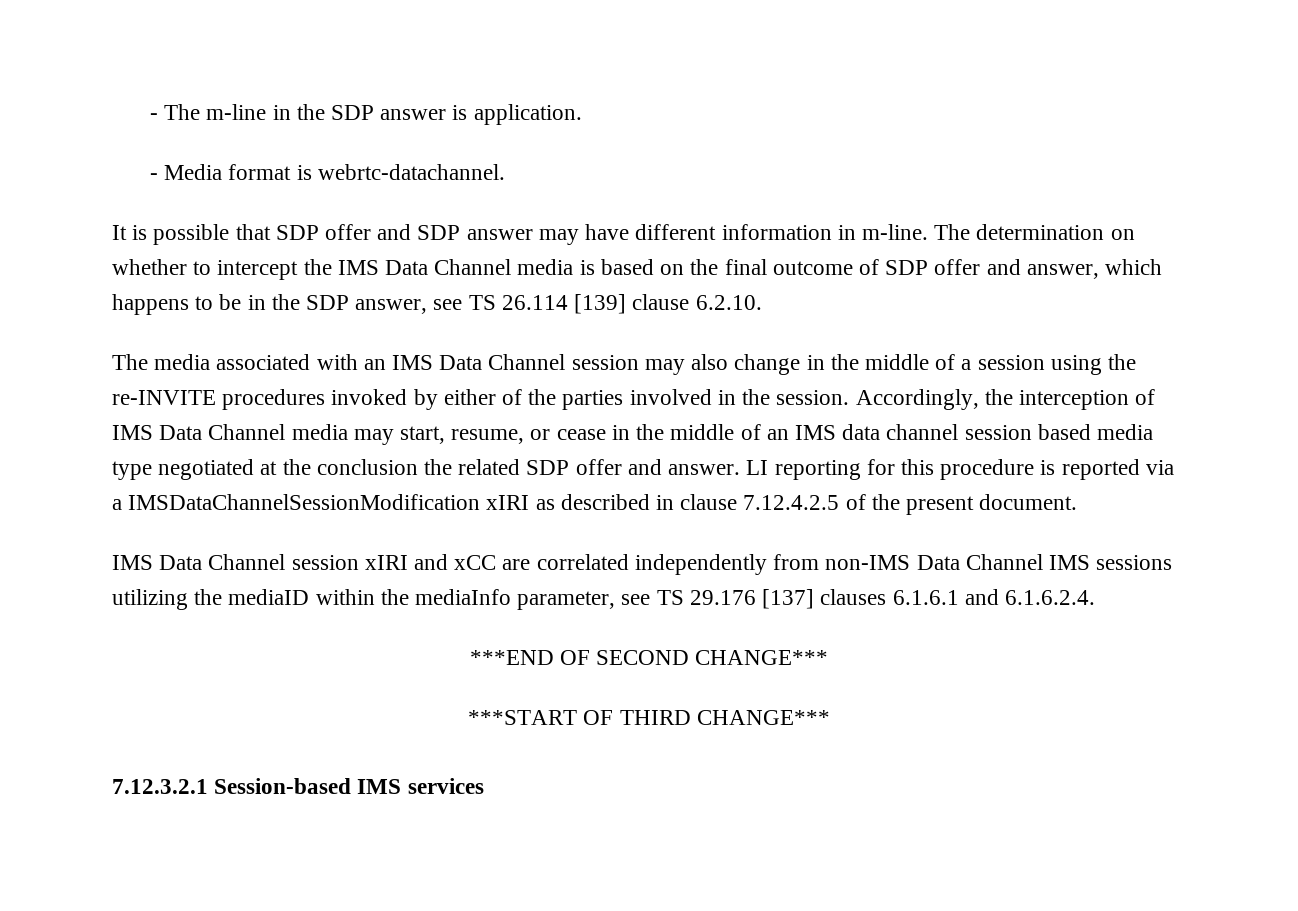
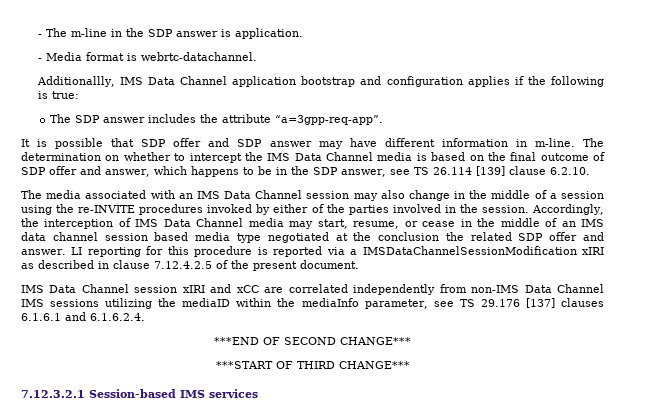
+ Additionallly, IMS Data Channel application bootstrap and configuration applies if the following is true:
+ The SDP answer includes the attribute “a=3gpp-req-app”.

